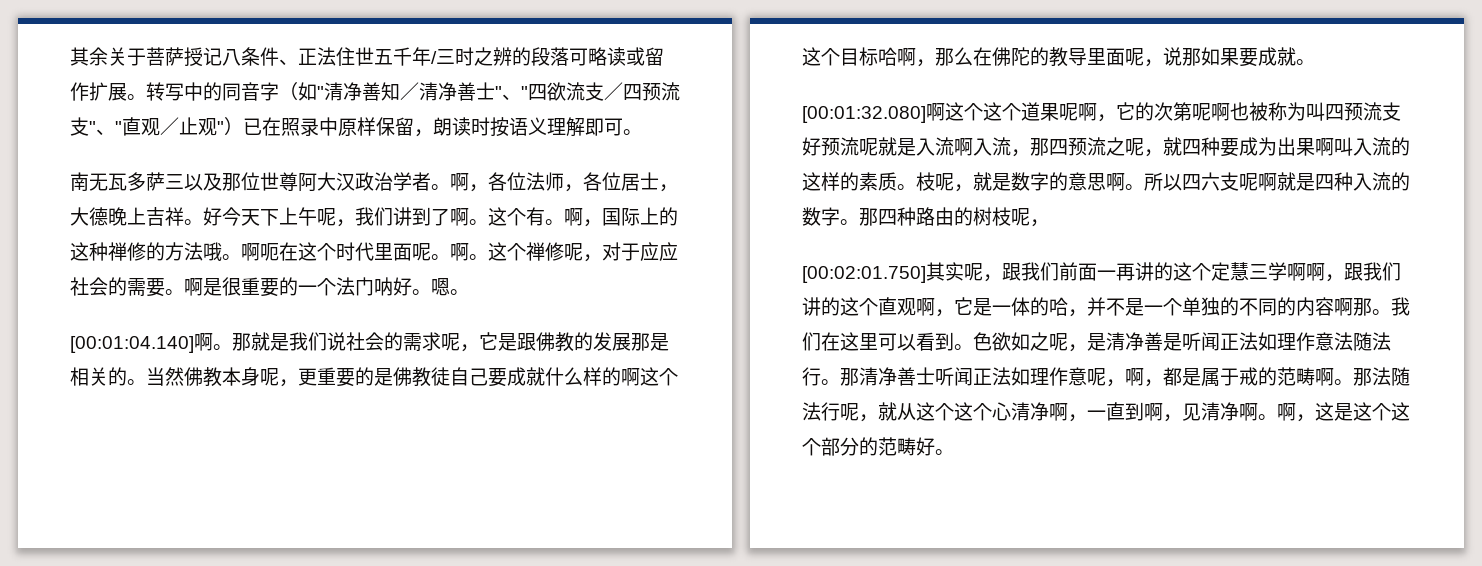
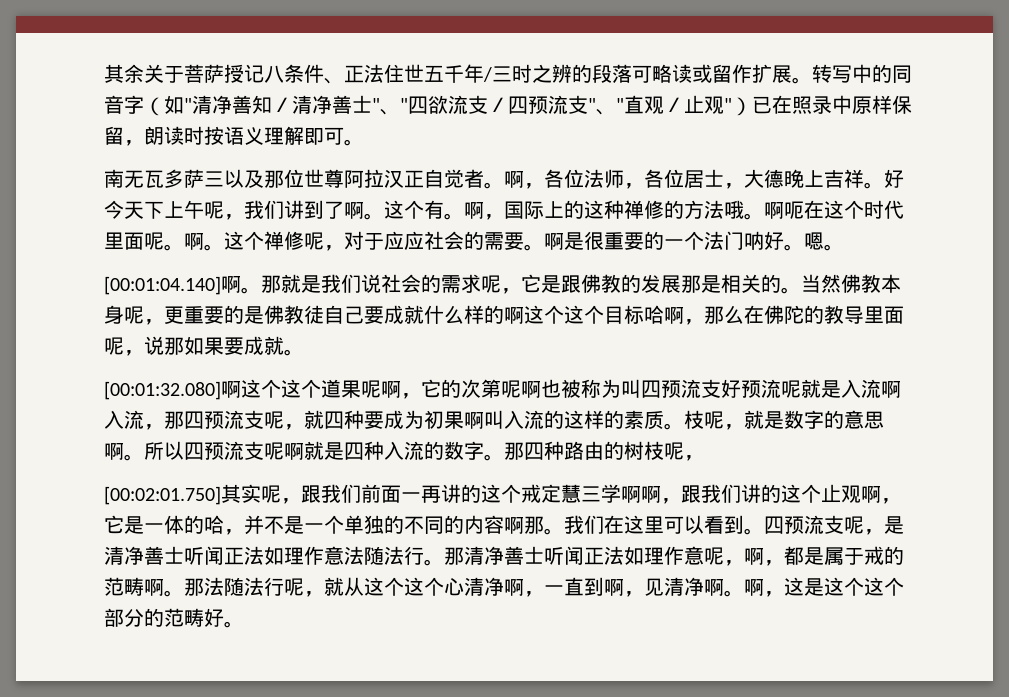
- 南无瓦多萨三以及那位世尊阿大汉政治学者。
+ 南无瓦多萨三以及那位世尊阿拉汉正自觉者。
- [00:01:32.080]啊这个这个道果呢啊，它的次第呢啊也被称为叫四预流支好预流呢就是入流啊入流，那四预流之呢，就四种要成为出果啊叫入流的这样的素质。
+ [00:01:32.080]啊这个这个道果呢啊，它的次第呢啊也被称为叫四预流支好预流呢就是入流啊入流，那四预流支呢，就四种要成为初果啊叫入流的这样的素质。
- 所以四六支呢啊就是四种入流的数字。
+ 所以四预流支呢啊就是四种入流的数字。
- [00:02:01.750]其实呢，跟我们前面一再讲的这个定慧三学啊啊，跟我们讲的这个直观啊，它是一体的哈，并不是一个单独的不同的内容啊那。
+ [00:02:01.750]其实呢，跟我们前面一再讲的这个戒定慧三学啊啊，跟我们讲的这个止观啊，它是一体的哈，并不是一个单独的不同的内容啊那。
- 色欲如之呢，是清净善是听闻正法如理作意法随法行。
+ 四预流支呢，是清净善士听闻正法如理作意法随法行。

